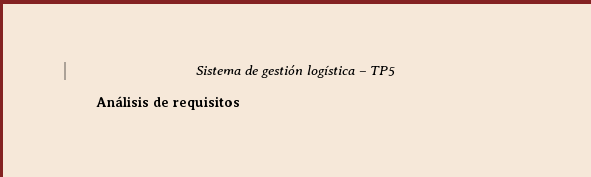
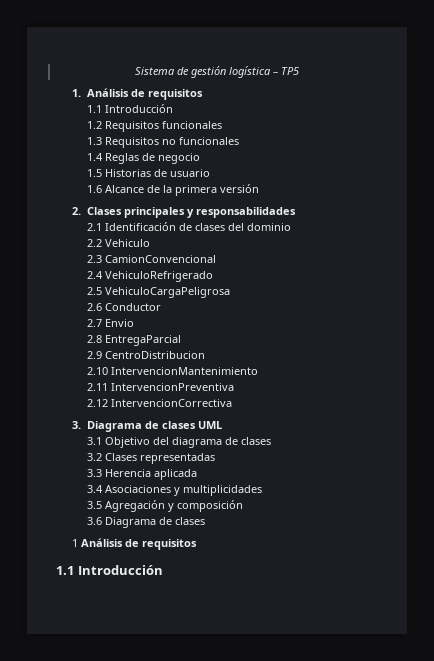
- Análisis de requisitos
+ 1. Análisis de requisitos
+ 1.1 Introducción
+ 1.2 Requisitos funcionales
+ 1.3 Requisitos no funcionales
+ 1.4 Reglas de negocio
+ 1.5 Historias de usuario
+ 1.6 Alcance de la primera versión
+ 2. Clases principales y responsabilidades
+ 2.1 Identificación de clases del dominio
+ 2.2 Vehiculo
+ 2.3 CamionConvencional
+ 2.4 VehiculoRefrigerado
+ 2.5 VehiculoCargaPeligrosa
+ 2.6 Conductor
+ 2.7 Envio
+ 2.8 EntregaParcial
+ 2.9 CentroDistribucion
+ 2.10 IntervencionMantenimiento
+ 2.11 IntervencionPreventiva
+ 2.12 IntervencionCorrectiva
+ 3. Diagrama de clases UML
+ 3.1 Objetivo del diagrama de clases
+ 3.2 Clases representadas
+ 3.3 Herencia aplicada
+ 3.4 Asociaciones y multiplicidades
+ 3.5 Agregación y composición
+ 3.6 Diagrama de clases
+ 1 Análisis de requisitos
+ 1.1 Introducción

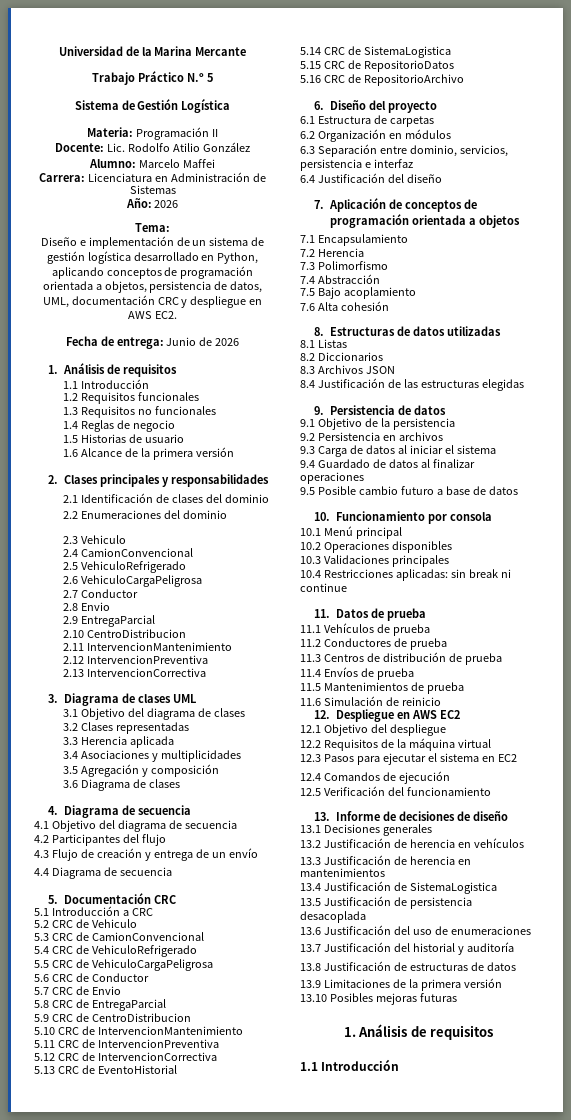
- Sistema de gestión logística – TP5
+ Universidad de la Marina Mercante
+ Trabajo Práctico N.º 5
+ Sistema de Gestión Logística
+ Materia: Programación II
+ Docente: Lic. Rodolfo Atilio González
+ Alumno: Marcelo Maffei
+ Carrera: Licenciatura en Administración de Sistemas
+ Año: 2026
+ Tema:
+ Diseño e implementación de un sistema de gestión logística desarrollado en Python, aplicando conceptos de programación orientada a objetos, persistencia de datos, UML, documentación CRC y despliegue en AWS EC2.
+ Fecha de entrega: Junio de 2026
- 2.2 Vehiculo
- 2.3 CamionConvencional
- 2.4 VehiculoRefrigerado
- 2.5 VehiculoCargaPeligrosa
- 2.6 Conductor
- 2.7 Envio
- 2.8 EntregaParcial
- 2.9 CentroDistribucion
- 2.10 IntervencionMantenimiento
- 2.11 IntervencionPreventiva
- 2.12 IntervencionCorrectiva
+ 2.2 Enumeraciones del dominio
+ 2.3 Vehiculo
+ 2.4 CamionConvencional
+ 2.5 VehiculoRefrigerado
+ 2.6 VehiculoCargaPeligrosa
+ 2.7 Conductor
+ 2.8 Envio
+ 2.9 EntregaParcial
+ 2.10 CentroDistribucion
+ 2.11 IntervencionMantenimiento
+ 2.12 IntervencionPreventiva
+ 2.13 IntervencionCorrectiva
- 1 Análisis de requisitos
+ 4. Diagrama de secuencia
+ 4.1 Objetivo del diagrama de secuencia
+ 4.2 Participantes del flujo
+ 4.3 Flujo de creación y entrega de un envío
+ 4.4 Diagrama de secuencia
+ 5. Documentación CRC
+ 5.1 Introducción a CRC
+ 5.2 CRC de Vehiculo
+ 5.3 CRC de CamionConvencional
+ 5.4 CRC de VehiculoRefrigerado
+ 5.5 CRC de VehiculoCargaPeligrosa
+ 5.6 CRC de Conductor
+ 5.7 CRC de Envio
+ 5.8 CRC de EntregaParcial
+ 5.9 CRC de CentroDistribucion
+ 5.10 CRC de IntervencionMantenimiento
+ 5.11 CRC de IntervencionPreventiva
+ 5.12 CRC de IntervencionCorrectiva
+ 5.13 CRC de EventoHistorial
+ 5.14 CRC de SistemaLogistica
+ 5.15 CRC de RepositorioDatos
+ 5.16 CRC de RepositorioArchivo
+ 6. Diseño del proyecto
+ 6.1 Estructura de carpetas
+ 6.2 Organización en módulos
+ 6.3 Separación entre dominio, servicios, persistencia e interfaz
+ 6.4 Justificación del diseño
+ 7. Aplicación de conceptos de programación orientada a objetos
+ 7.1 Encapsulamiento
+ 7.2 Herencia
+ 7.3 Polimorfismo
+ 7.4 Abstracción
+ 7.5 Bajo acoplamiento
+ 7.6 Alta cohesión
+ 8. Estructuras de datos utilizadas
+ 8.1 Listas
+ 8.2 Diccionarios
+ 8.3 Archivos JSON
+ 8.4 Justificación de las estructuras elegidas
+ 9. Persistencia de datos
+ 9.1 Objetivo de la persistencia
+ 9.2 Persistencia en archivos
+ 9.3 Carga de datos al iniciar el sistema
+ 9.4 Guardado de datos al finalizar operaciones
+ 9.5 Posible cambio futuro a base de datos
+ 10. Funcionamiento por consola
+ 10.1 Menú principal
+ 10.2 Operaciones disponibles
+ 10.3 Validaciones principales
+ 10.4 Restricciones aplicadas: sin break ni continue
+ 11. Datos de prueba
+ 11.1 Vehículos de prueba
+ 11.2 Conductores de prueba
+ 11.3 Centros de distribución de prueba
+ 11.4 Envíos de prueba
+ 11.5 Mantenimientos de prueba
+ 11.6 Simulación de reinicio
+ 12. Despliegue en AWS EC2
+ 12.1 Objetivo del despliegue
+ 12.2 Requisitos de la máquina virtual
+ 12.3 Pasos para ejecutar el sistema en EC2
+ 12.4 Comandos de ejecución
+ 12.5 Verificación del funcionamiento
+ 13. Informe de decisiones de diseño
+ 13.1 Decisiones generales
+ 13.2 Justificación de herencia en vehículos
+ 13.3 Justificación de herencia en mantenimientos
+ 13.4 Justificación de SistemaLogistica
+ 13.5 Justificación de persistencia desacoplada
+ 13.6 Justificación del uso de enumeraciones
+ 13.7 Justificación del historial y auditoría
+ 13.8 Justificación de estructuras de datos
+ 13.9 Limitaciones de la primera versión
+ 13.10 Posibles mejoras futuras
+ 1. Análisis de requisitos

